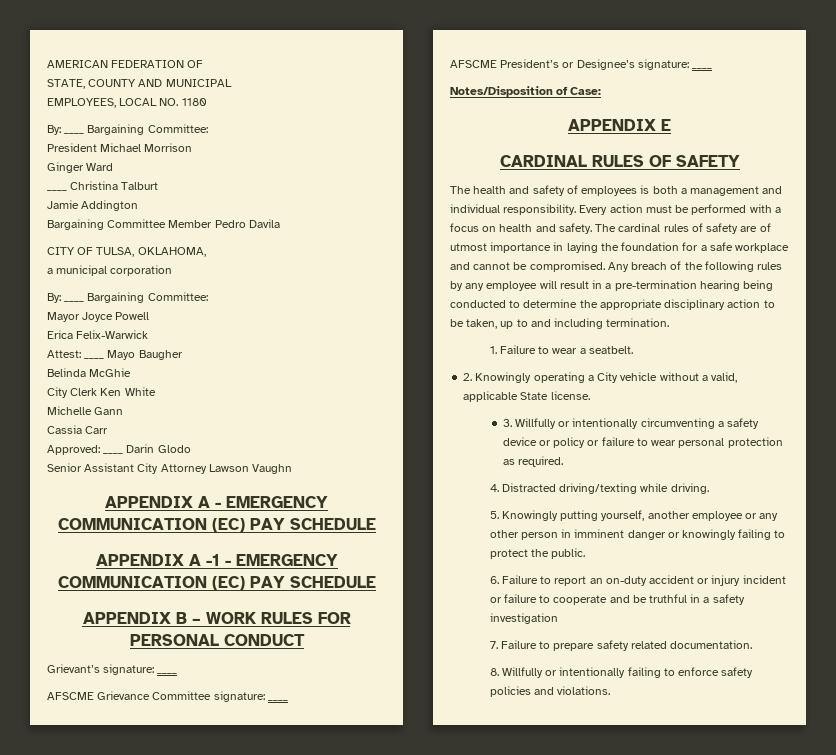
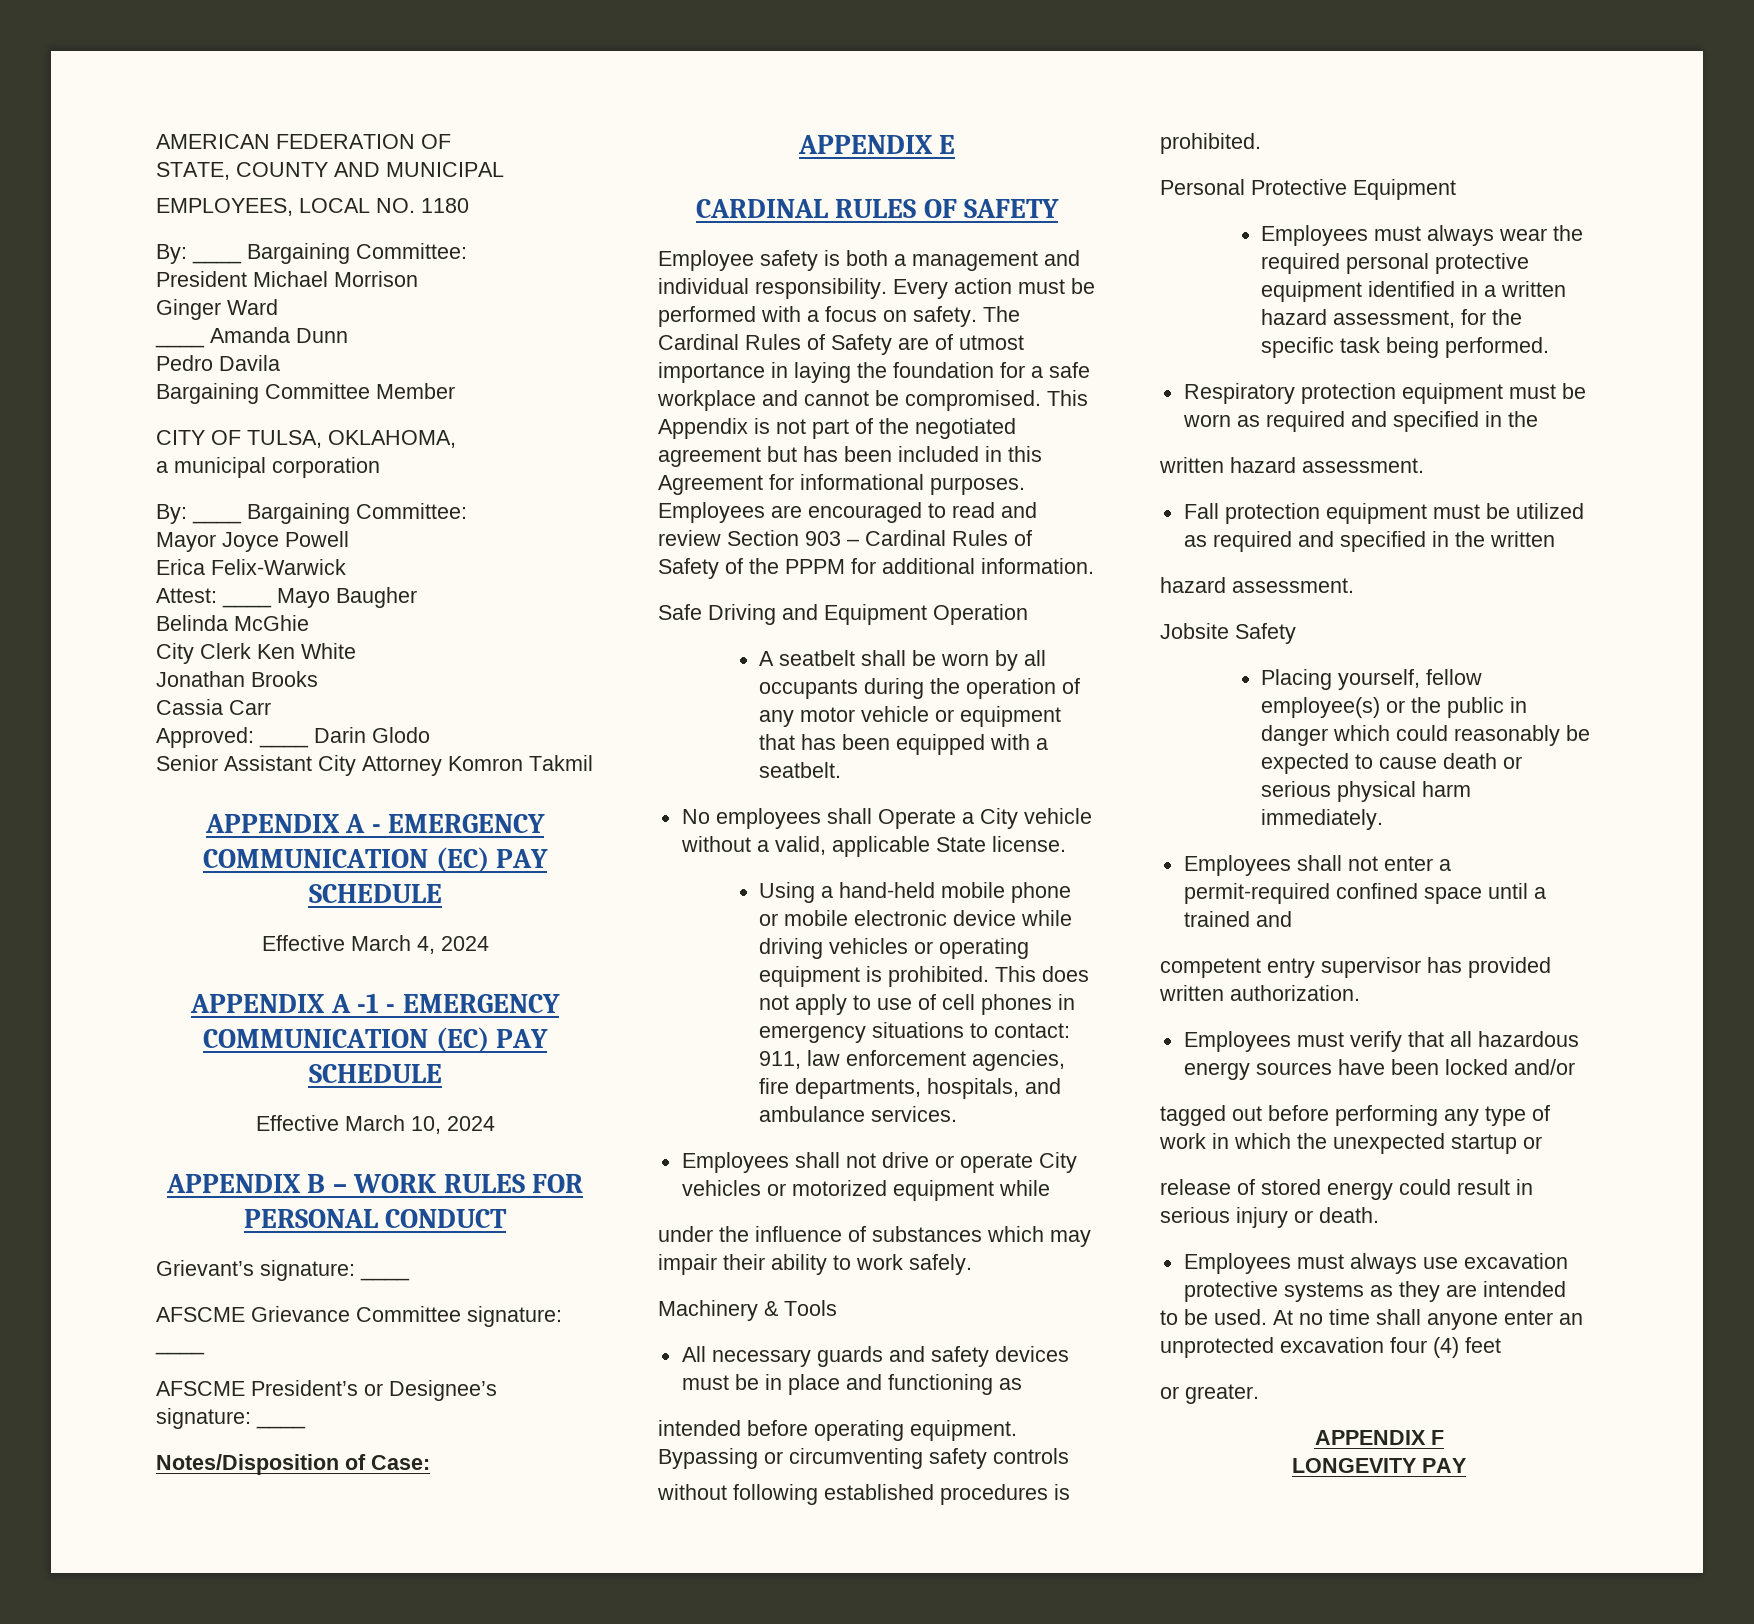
- ____ Christina Talburt
- Jamie Addington
+ ____ Amanda Dunn
+ Pedro Davila
- Bargaining Committee Member Pedro Davila
+ Bargaining Committee Member
- Michelle Gann
+ Jonathan Brooks
- Senior Assistant City Attorney Lawson Vaughn
+ Senior Assistant City Attorney Komron Takmil
+ Effective March 4, 2024
+ Effective March 10, 2024
- The health and safety of employees is both a management and individual responsibility.
+ Employee safety is both a management and individual responsibility.
- Every action must be performed with a focus on health and safety. The cardinal rules of safety are of utmost importance in laying the foundation for a safe workplace and cannot be compromised.
+ Every action must be performed with a focus on safety. The Cardinal Rules of Safety are of utmost importance in laying the foundation for a safe workplace and cannot be compromised.
- Any breach of the following rules by any employee will result in a pre-termination hearing being conducted to determine the appropriate disciplinary action to be taken, up to and including termination.
- 1. Failure to wear a seatbelt.
- 2. Knowingly operating a City vehicle without a valid, applicable State license.
+ This Appendix is not part of the negotiated agreement but has been included in this Agreement for informational purposes. Employees are encouraged to read and review Section 903 – Cardinal Rules of Safety of the PPPM for additional information.
+ Safe Driving and Equipment Operation
+ A seatbelt shall be worn by all occupants during the operation of any motor vehicle or equipment that has been equipped with a seatbelt.
+ No employees shall Operate a City vehicle without a valid, applicable State license.
- 3. Willfully or intentionally circumventing a safety device or policy or failure to wear personal protection as required.
- 4. Distracted driving/texting while driving.
- 5. Knowingly putting yourself, another employee or any other person in imminent danger or knowingly failing to protect the public.
- 6. Failure to report an on-duty accident or injury incident or failure to cooperate and be truthful in a safety investigation
- 7. Failure to prepare safety related documentation.
- 8. Willfully or intentionally failing to enforce safety policies and violations.
+ Using a hand-held mobile phone or mobile electronic device while driving vehicles or operating equipment is prohibited. This does not apply to use of cell phones in emergency situations to contact: 911, law enforcement agencies, fire departments, hospitals, and ambulance services.
+ Employees shall not drive or operate City vehicles or motorized equipment while
+ under the influence of substances which may impair their ability to work safely.
+ Machinery & Tools
+ All necessary guards and safety devices must be in place and functioning as
+ intended before operating equipment. Bypassing or circumventing safety controls
+ without following established procedures is prohibited.
+ Personal Protective Equipment
+ Employees must always wear the required personal protective equipment identified in a written hazard assessment, for the specific task being performed.
+ Respiratory protection equipment must be worn as required and specified in the
+ written hazard assessment.
+ Fall protection equipment must be utilized as required and specified in the written
+ hazard assessment.
+ Jobsite Safety
+ Placing yourself, fellow employee(s) or the public in danger which could reasonably be expected to cause death or serious physical harm immediately.
+ Employees shall not enter a permit-required confined space until a trained and
+ competent entry supervisor has provided written authorization.
+ Employees must verify that all hazardous energy sources have been locked and/or
+ tagged out before performing any type of work in which the unexpected startup or
+ release of stored energy could result in serious injury or death.
+ Employees must always use excavation protective systems as they are intended
+ to be used. At no time shall anyone enter an unprotected excavation four (4) feet
+ or greater.
+ APPENDIX F
+ LONGEVITY PAY

